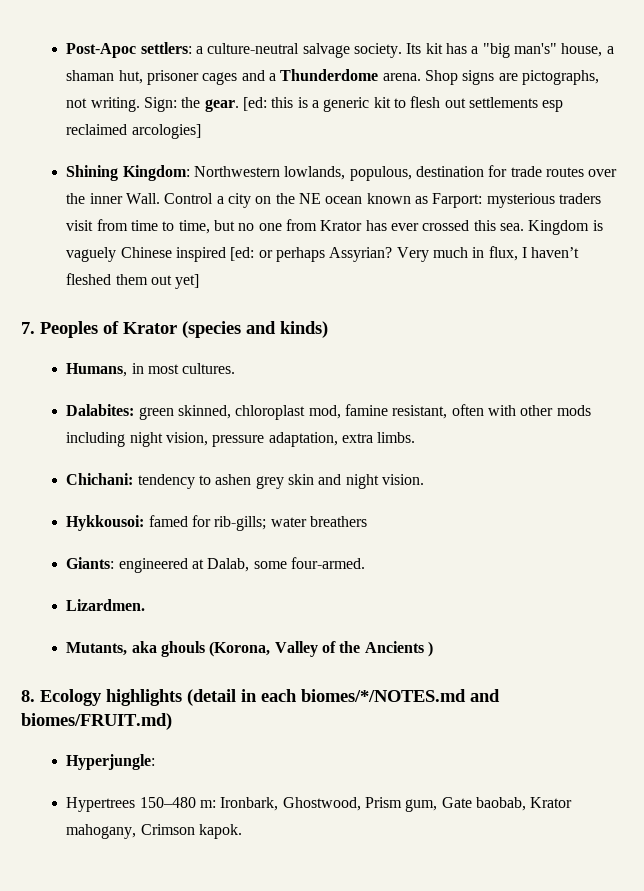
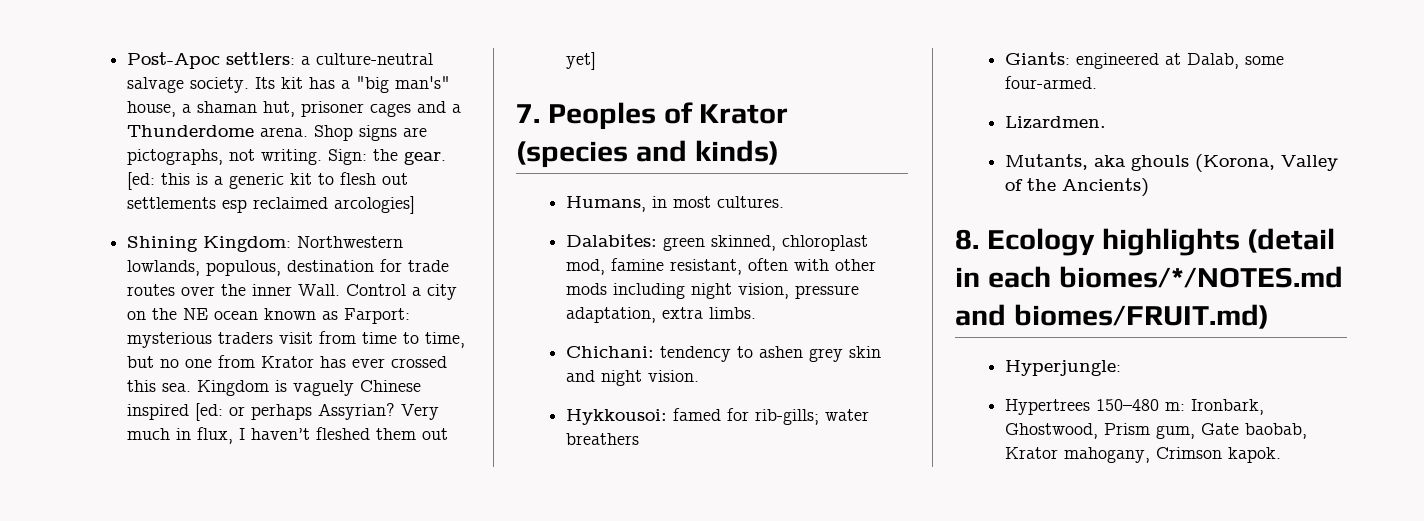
- Mutants, aka ghouls (Korona, Valley of the Ancients )
+ Mutants, aka ghouls (Korona, Valley of the Ancients)

